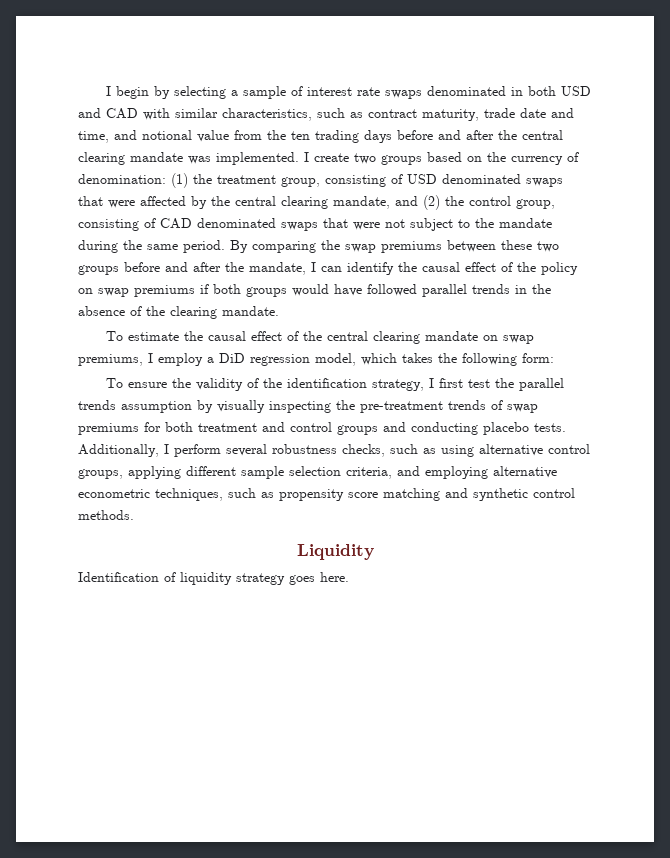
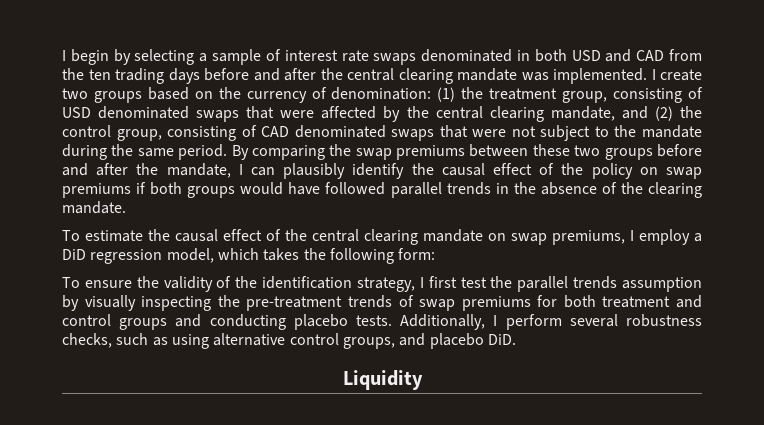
- I begin by selecting a sample of interest rate swaps denominated in both USD and CAD with similar characteristics, such as contract maturity, trade date and time, and notional value from the ten trading days before and after the central clearing mandate was implemented.
+ I begin by selecting a sample of interest rate swaps denominated in both USD and CAD from the ten trading days before and after the central clearing mandate was implemented.
- By comparing the swap premiums between these two groups before and after the mandate, I can identify the causal effect of the policy on swap premiums if both groups would have followed parallel trends in the absence of the clearing mandate.
+ By comparing the swap premiums between these two groups before and after the mandate, I can plausibly identify the causal effect of the policy on swap premiums if both groups would have followed parallel trends in the absence of the clearing mandate.
- Additionally, I perform several robustness checks, such as using alternative control groups, applying different sample selection criteria, and employing alternative econometric techniques, such as propensity score matching and synthetic control methods.
+ Additionally, I perform several robustness checks, such as using alternative control groups, and placebo DiD.
  Liquidity
- Identification of liquidity strategy goes here.

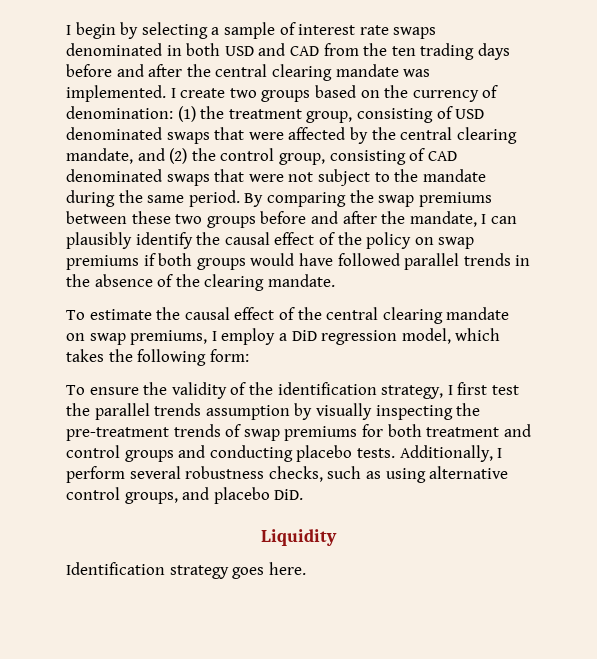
+ Identification strategy goes here.

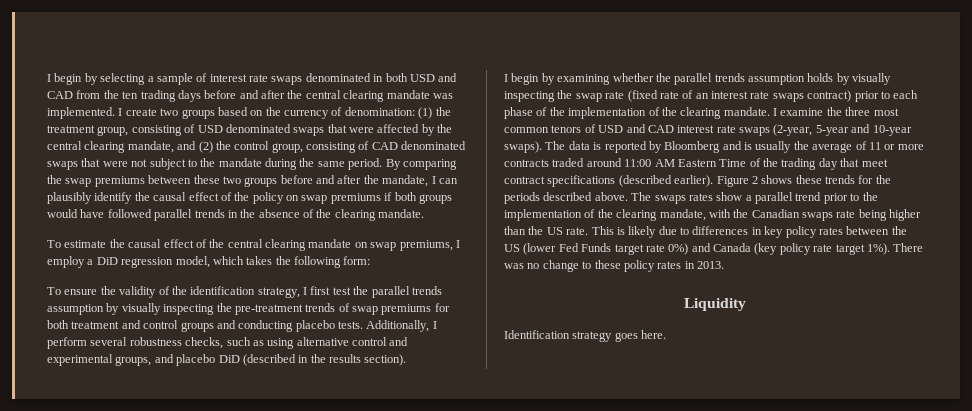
- Additionally, I perform several robustness checks, such as using alternative control groups, and placebo DiD.
+ Additionally, I perform several robustness checks, such as using alternative control and experimental groups, and placebo DiD (described in the results section).
+ I begin by examining whether the parallel trends assumption holds by visually inspecting the swap rate (fixed rate of an interest rate swaps contract) prior to each phase of the implementation of the clearing mandate. I examine the three most common tenors of USD and CAD interest rate swaps (2-year, 5-year and 10-year swaps). The data is reported by Bloomberg and is usually the average of 11 or more contracts traded around 11:00 AM Eastern Time of the trading day that meet contract specifications (described earlier). Figure 2 shows these trends for the periods described above. The swaps rates show a parallel trend prior to the implementation of the clearing mandate, with the Canadian swaps rate being higher than the US rate. This is likely due to differences in key policy rates between the US (lower Fed Funds target rate 0%) and Canada (key policy rate target 1%). There was no change to these policy rates in 2013.

